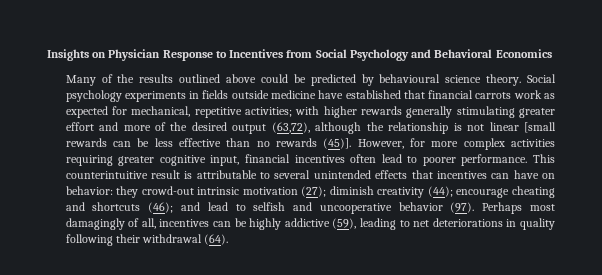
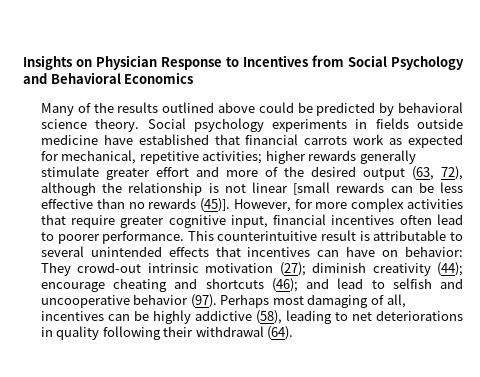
- Many of the results outlined above could be predicted by behavioural science theory.
+ Many of the results outlined above could be predicted by behavioral science theory.
- Social psychology experiments in fields outside medicine have established that financial carrots work as expected for mechanical, repetitive activities; with higher rewards generally stimulating greater effort and more of the desired output (63,72), although the relationship is not linear [small rewards can be less effective than no rewards (45)].
+ Social psychology experiments in fields outside medicine have established that financial carrots work as expected for mechanical, repetitive activities; higher rewards generally stimulate greater effort and more of the desired output (63, 72), although the relationship is not linear [small rewards can be less effective than no rewards (45)].
- However, for more complex activities requiring greater cognitive input, financial incentives often lead to poorer performance.
+ However, for more complex activities that require greater cognitive input, financial incentives often lead to poorer performance.
- This counterintuitive result is attributable to several unintended effects that incentives can have on behavior: they crowd-out intrinsic motivation (27); diminish creativity (44); encourage cheating and shortcuts (46); and lead to selfish and uncooperative behavior (97).
+ This counterintuitive result is attributable to several unintended effects that incentives can have on behavior: They crowd-out intrinsic motivation (27); diminish creativity (44); encourage cheating and shortcuts (46); and lead to selfish and uncooperative behavior (97).
- Perhaps most damagingly of all, incentives can be highly addictive (59), leading to net deteriorations in quality following their withdrawal (64).
+ Perhaps most damaging of all, incentives can be highly addictive (58), leading to net deteriorations in quality following their withdrawal (64).

